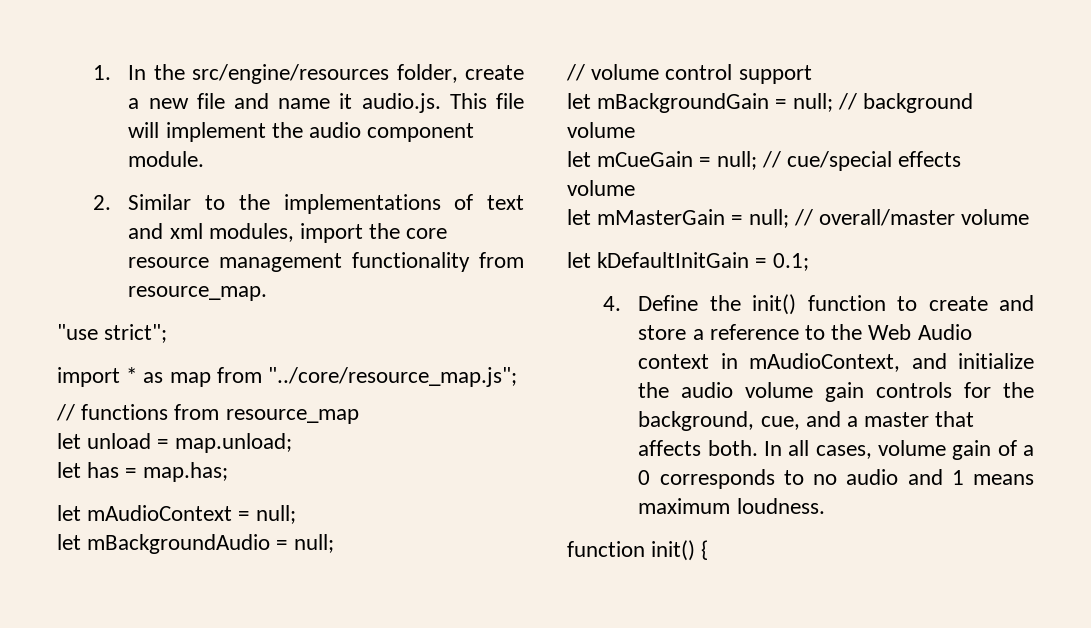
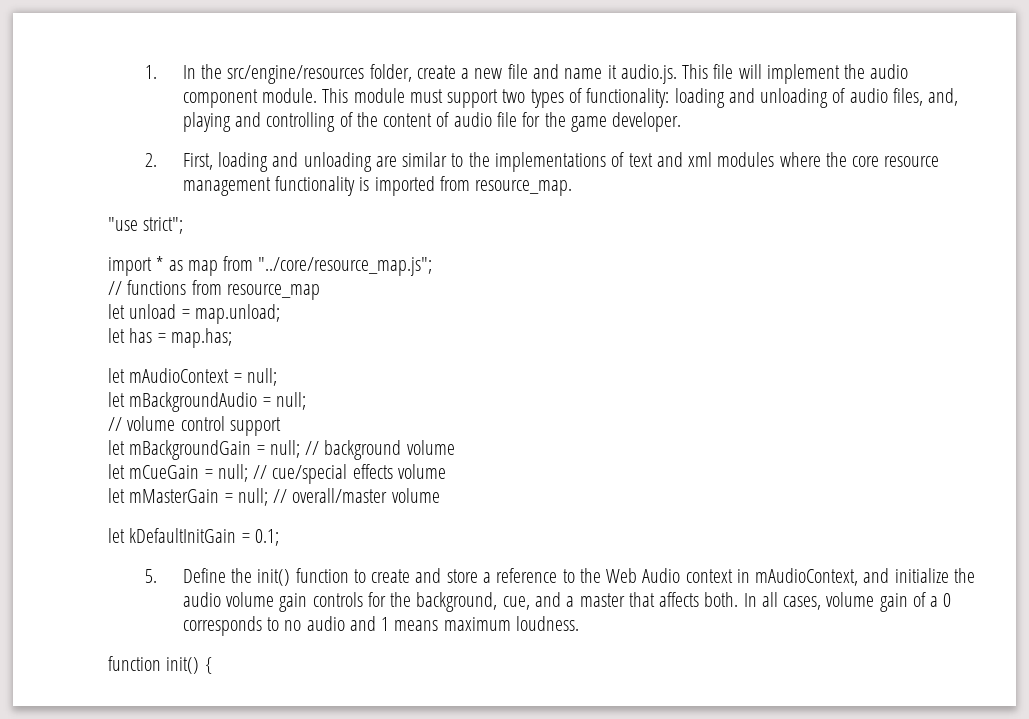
- 1. In the src/engine/resources folder, create a new file and name it audio.js. This file will implement the audio component module.
- 2. Similar to the implementations of text and xml modules, import the core resource management functionality from resource_map.
+ 1. In the src/engine/resources folder, create a new file and name it audio.js. This file will implement the audio component module. This module must support two types of functionality: loading and unloading of audio files, and, playing and controlling of the content of audio file for the game developer.
+ 2. First, loading and unloading are similar to the implementations of text and xml modules where the core resource management functionality is imported from resource_map.
- 4. Define the init() function to create and store a reference to the Web Audio context in mAudioContext, and initialize the audio volume gain controls for the background, cue, and a master that affects both.
+ 5. Define the init() function to create and store a reference to the Web Audio context in mAudioContext, and initialize the audio volume gain controls for the background, cue, and a master that affects both.

